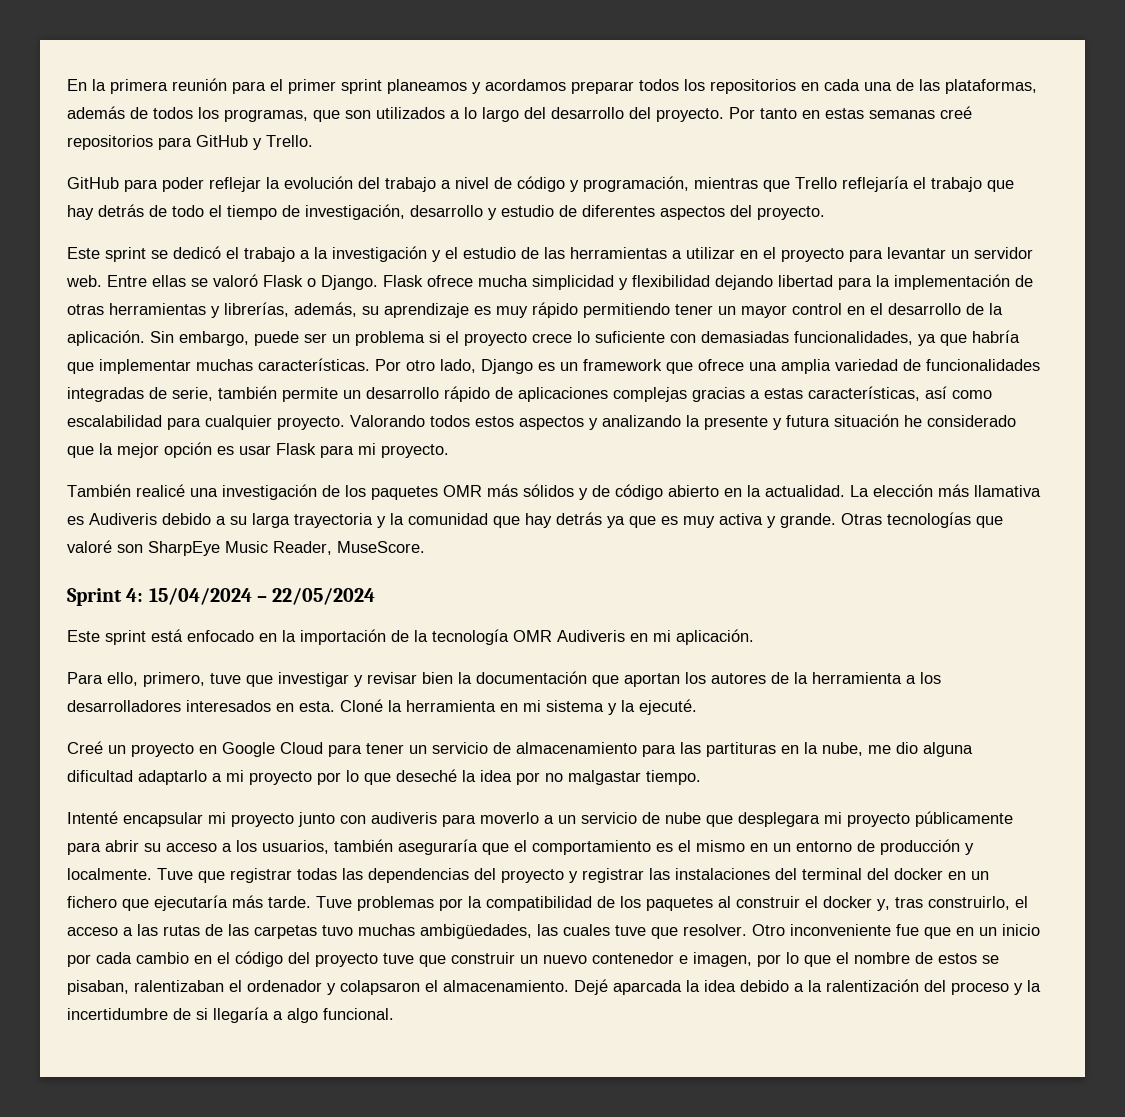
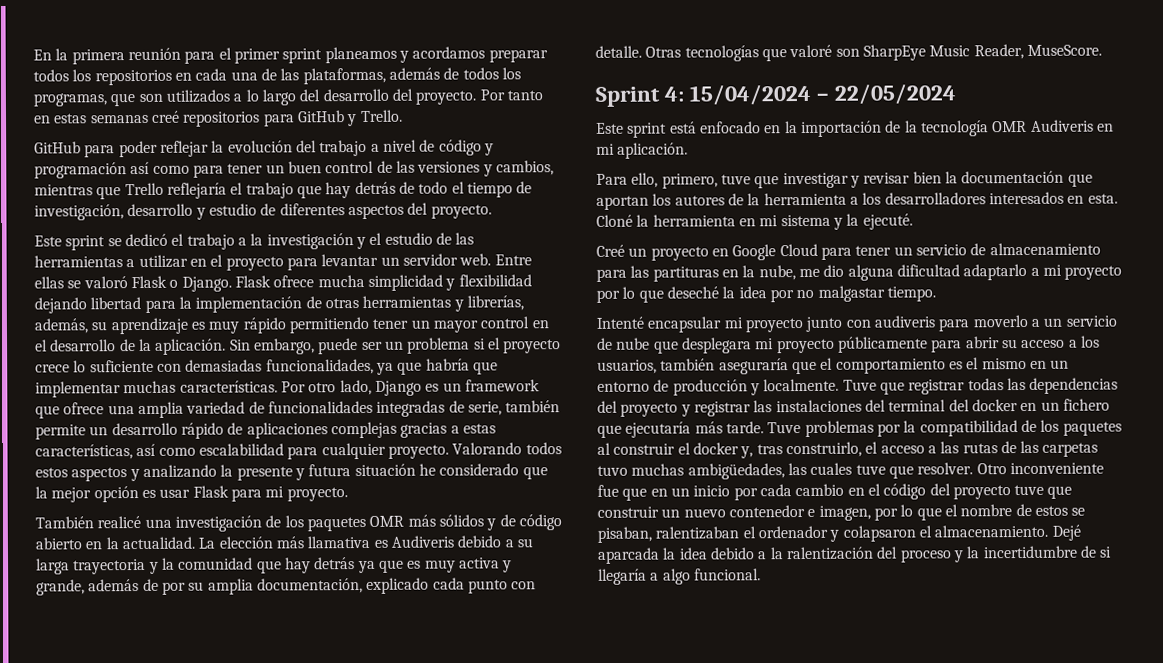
- GitHub para poder reflejar la evolución del trabajo a nivel de código y programación, mientras que Trello reflejaría el trabajo que hay detrás de todo el tiempo de investigación, desarrollo y estudio de diferentes aspectos del proyecto.
+ GitHub para poder reflejar la evolución del trabajo a nivel de código y programación así como para tener un buen control de las versiones y cambios, mientras que Trello reflejaría el trabajo que hay detrás de todo el tiempo de investigación, desarrollo y estudio de diferentes aspectos del proyecto.
- La elección más llamativa es Audiveris debido a su larga trayectoria y la comunidad que hay detrás ya que es muy activa y grande.
+ La elección más llamativa es Audiveris debido a su larga trayectoria y la comunidad que hay detrás ya que es muy activa y grande, además de por su amplia documentación, explicado cada punto con detalle.

